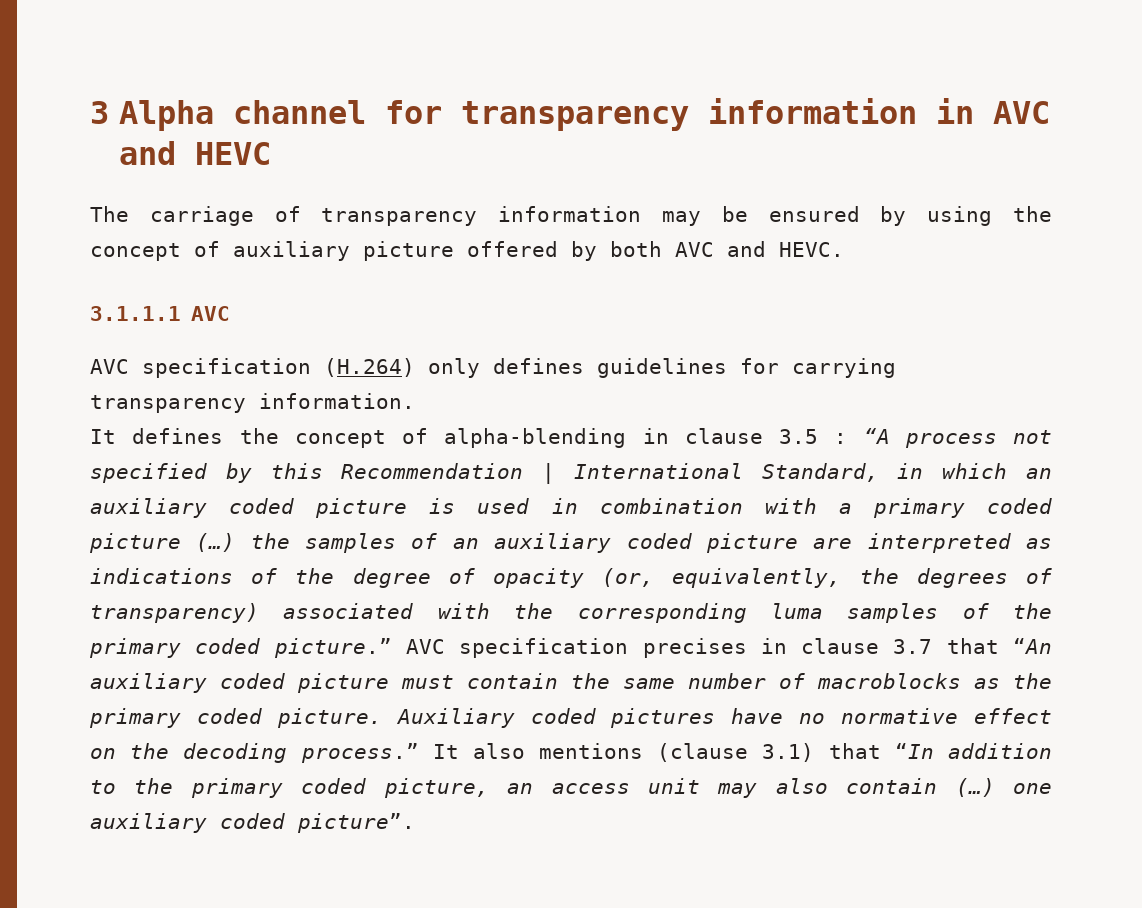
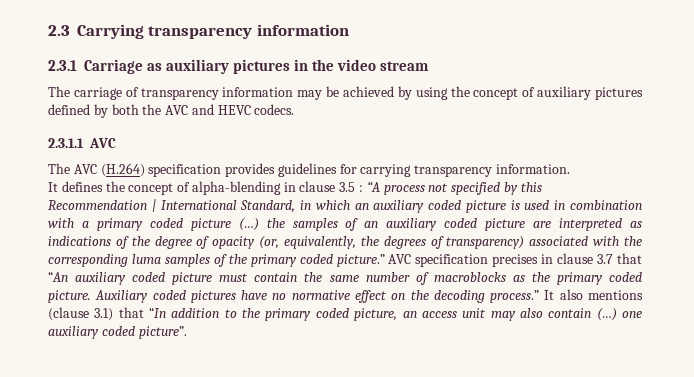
- 3 Alpha channel for transparency information in AVC and HEVC
+ 2.3 Carrying transparency information
+ 2.3.1 Carriage as auxiliary pictures in the video stream
- The carriage of transparency information may be ensured by using the concept of auxiliary picture offered by both AVC and HEVC.
- 3.1.1.1 AVC
- AVC specification (H.264) only defines guidelines for carrying transparency information.
+ The carriage of transparency information may be achieved by using the concept of auxiliary pictures defined by both the AVC and HEVC codecs.
+ 2.3.1.1 AVC
+ The AVC (H.264) specification provides guidelines for carrying transparency information.

